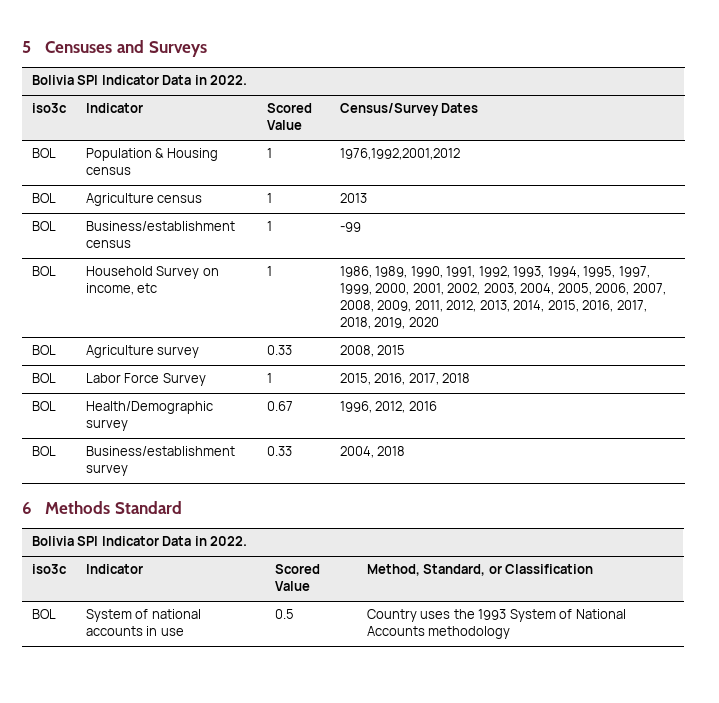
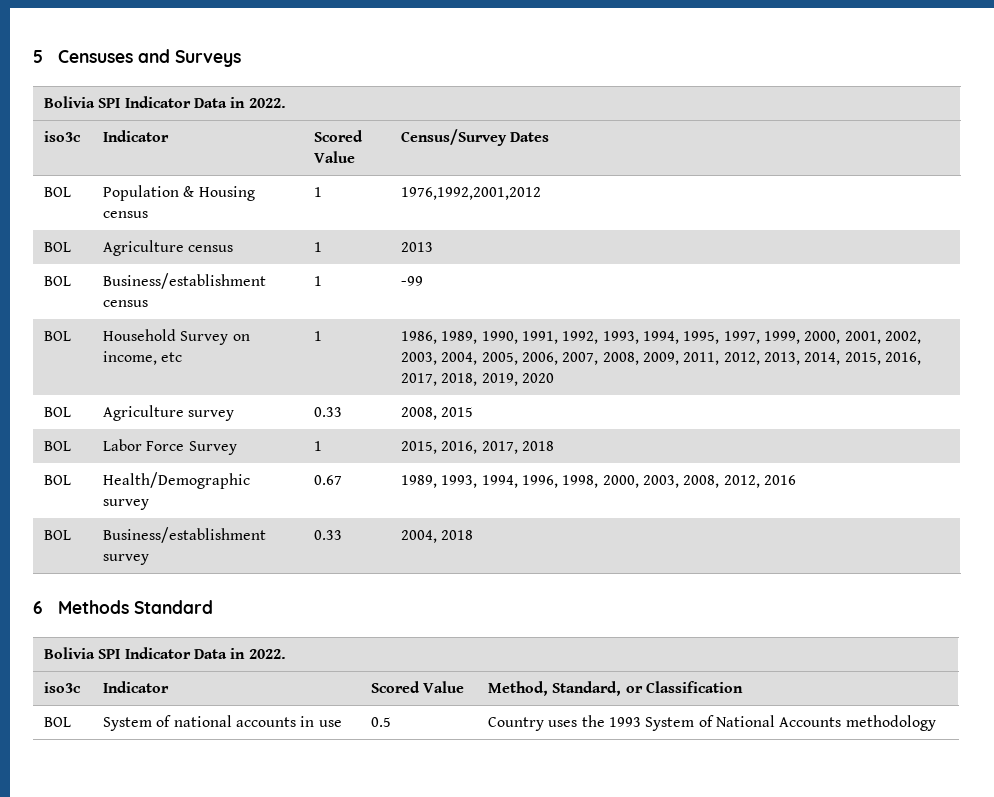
- BOL | Health/Demographic survey | 0.67 | 1996, 2012, 2016
+ BOL | Health/Demographic survey | 0.67 | 1989, 1993, 1994, 1996, 1998, 2000, 2003, 2008, 2012, 2016

